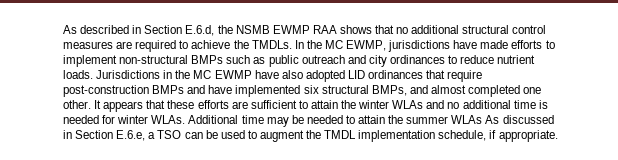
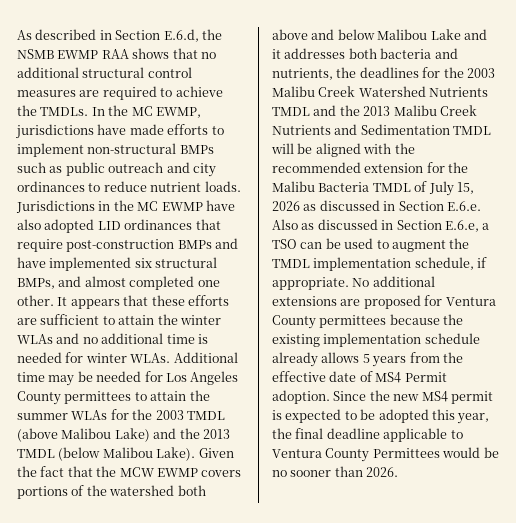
- Additional time may be needed to attain the summer WLAs As discussed in Section E.6.e, a TSO can be used to augment the TMDL implementation schedule, if appropriate.
+ Additional time may be needed for Los Angeles County permittees to attain the summer WLAs for the 2003 TMDL (above Malibou Lake) and the 2013 TMDL (below Malibou Lake). Given the fact that the MCW EWMP covers portions of the watershed both above and below Malibou Lake and it addresses both bacteria and nutrients, the deadlines for the 2003 Malibu Creek Watershed Nutrients TMDL and the 2013 Malibu Creek Nutrients and Sedimentation TMDL will be aligned with the recommended extension for the Malibu Bacteria TMDL of July 15, 2026 as discussed in Section E.6.e. Also as discussed in Section E.6.e, a TSO can be used to augment the TMDL implementation schedule, if appropriate.
+ No additional extensions are proposed for Ventura County permittees because the existing implementation schedule already allows 5 years from the effective date of MS4 Permit adoption. Since the new MS4 permit is expected to be adopted this year, the final deadline applicable to Ventura County Permittees would be no sooner than 2026.

